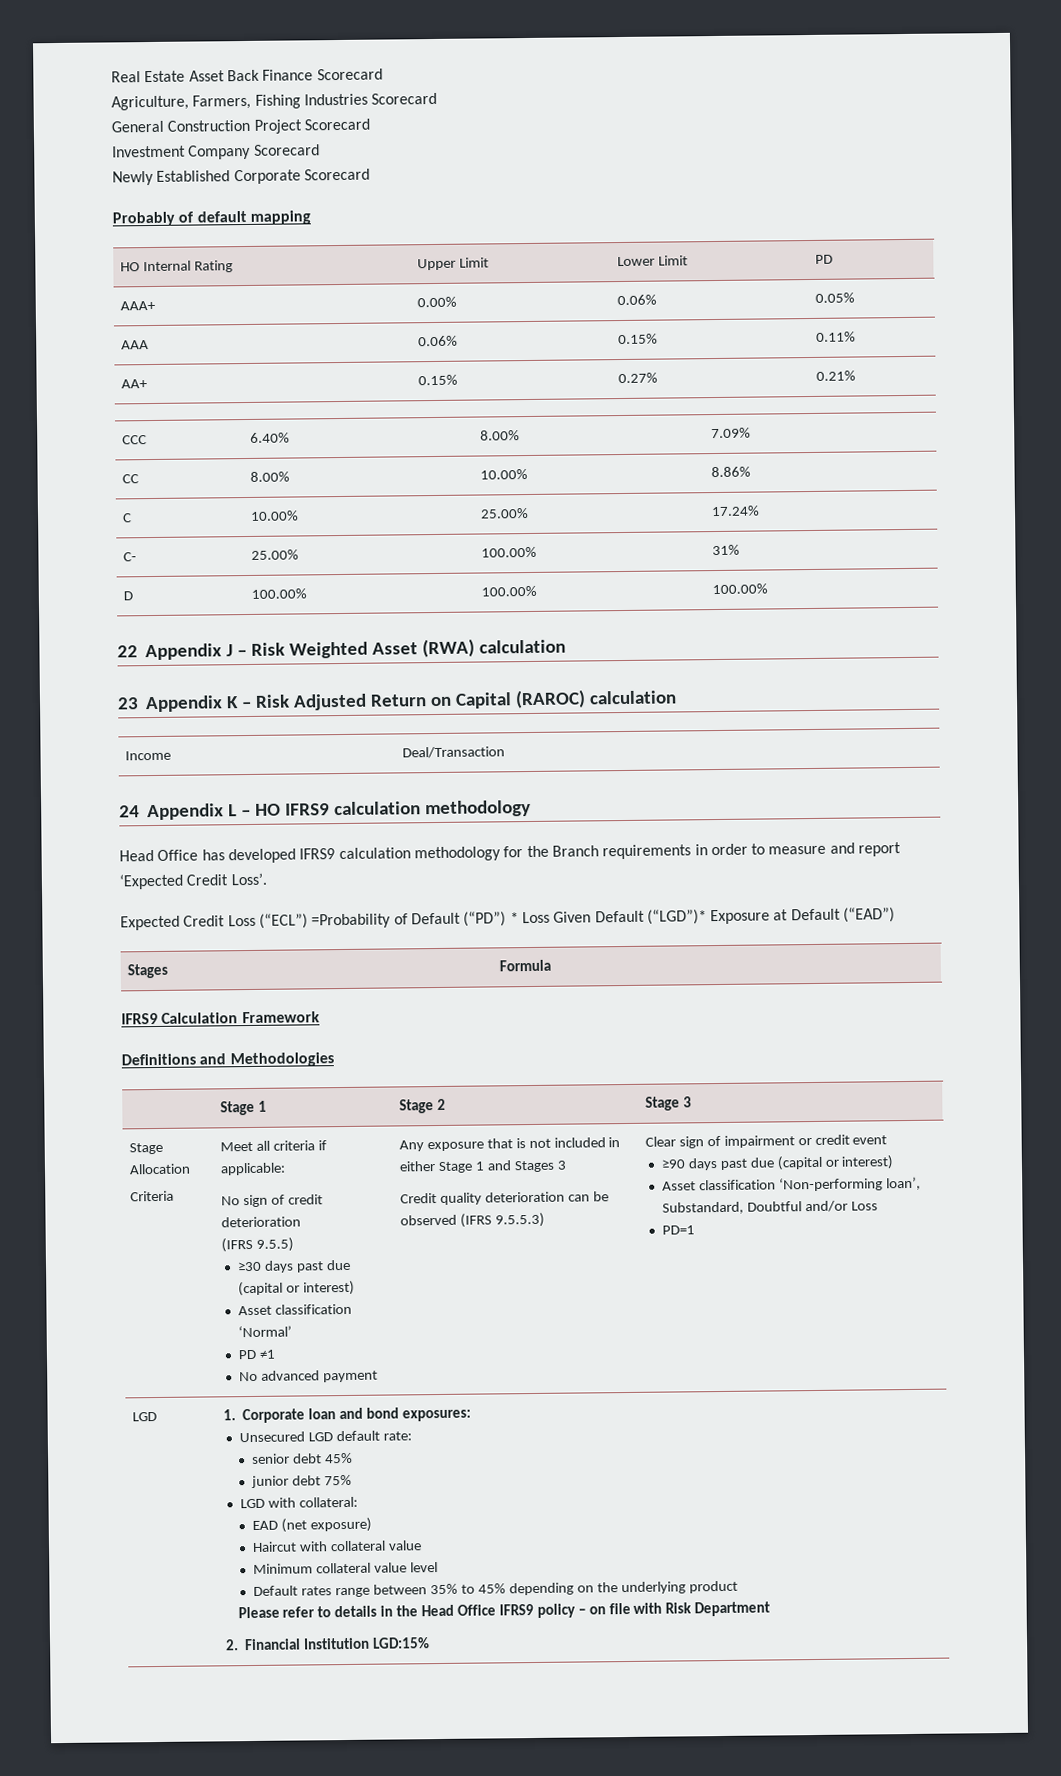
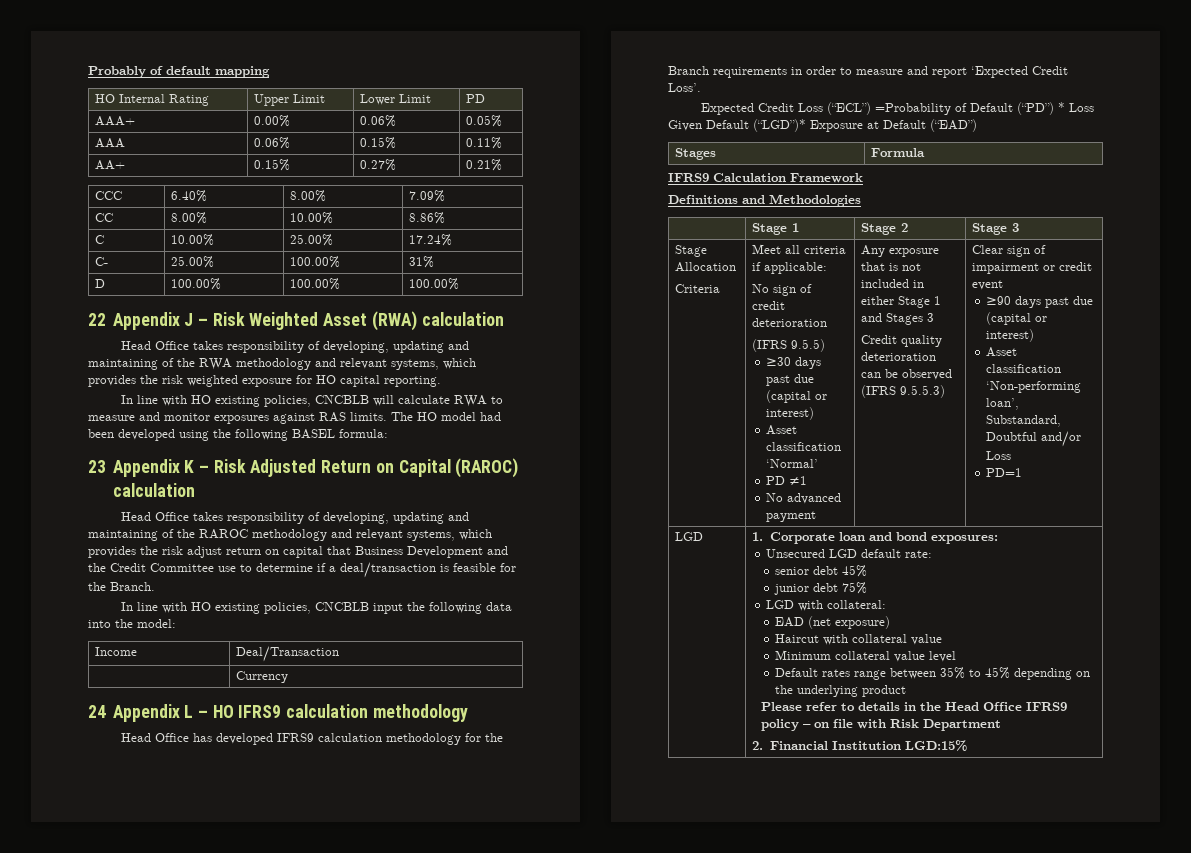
- Real Estate Asset Back Finance Scorecard
- Agriculture, Farmers, Fishing Industries Scorecard
- General Construction Project Scorecard
- Investment Company Scorecard
- Newly Established Corporate Scorecard
+ Head Office takes responsibility of developing, updating and maintaining of the RWA methodology and relevant systems, which provides the risk weighted exposure for HO capital reporting.
+ In line with HO existing policies, CNCBLB will calculate RWA to measure and monitor exposures against RAS limits. The HO model had been developed using the following BASEL formula:
+ Head Office takes responsibility of developing, updating and maintaining of the RAROC methodology and relevant systems, which provides the risk adjust return on capital that Business Development and the Credit Committee use to determine if a deal/transaction is feasible for the Branch.
+ In line with HO existing policies, CNCBLB input the following data into the model:
+ | Currency

